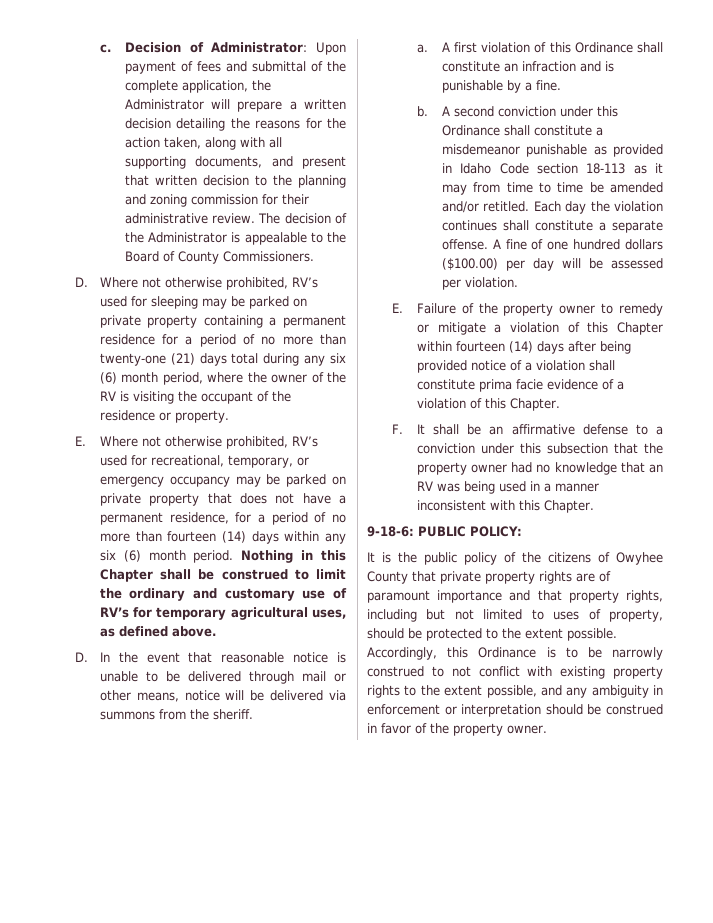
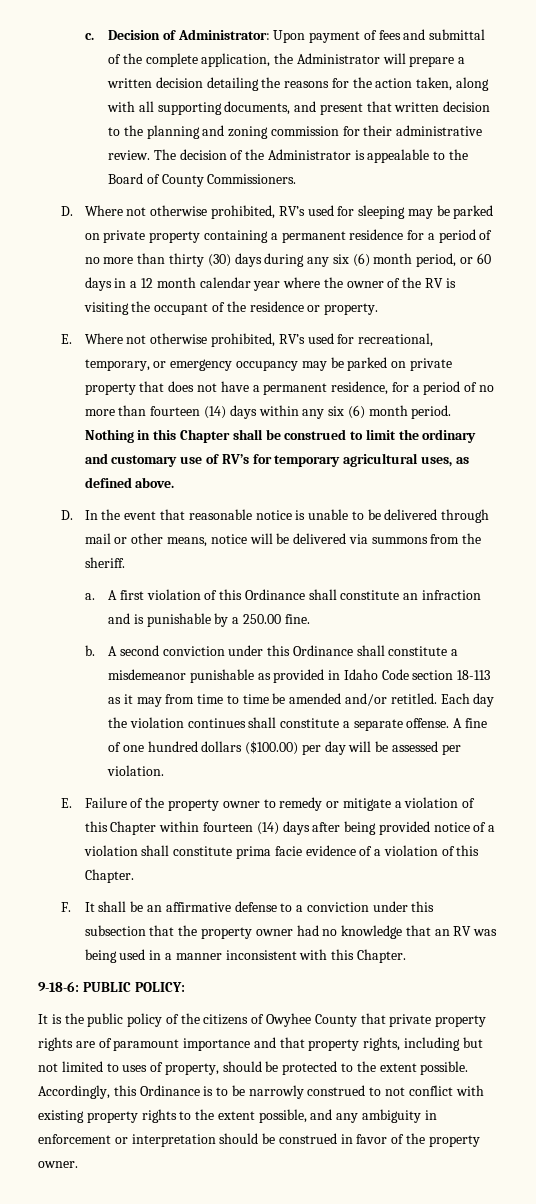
- D. Where not otherwise prohibited, RV’s used for sleeping may be parked on private property containing a permanent residence for a period of no more than twenty-one (21) days total during any six (6) month period, where the owner of the RV is visiting the occupant of the residence or property.
+ D. Where not otherwise prohibited, RV’s used for sleeping may be parked on private property containing a permanent residence for a period of no more than thirty (30) days during any six (6) month period, or 60 days in a 12 month calendar year where the owner of the RV is visiting the occupant of the residence or property.
- A first violation of this Ordinance shall constitute an infraction and is punishable by a fine.
+ A first violation of this Ordinance shall constitute an infraction and is punishable by a 250.00 fine.

